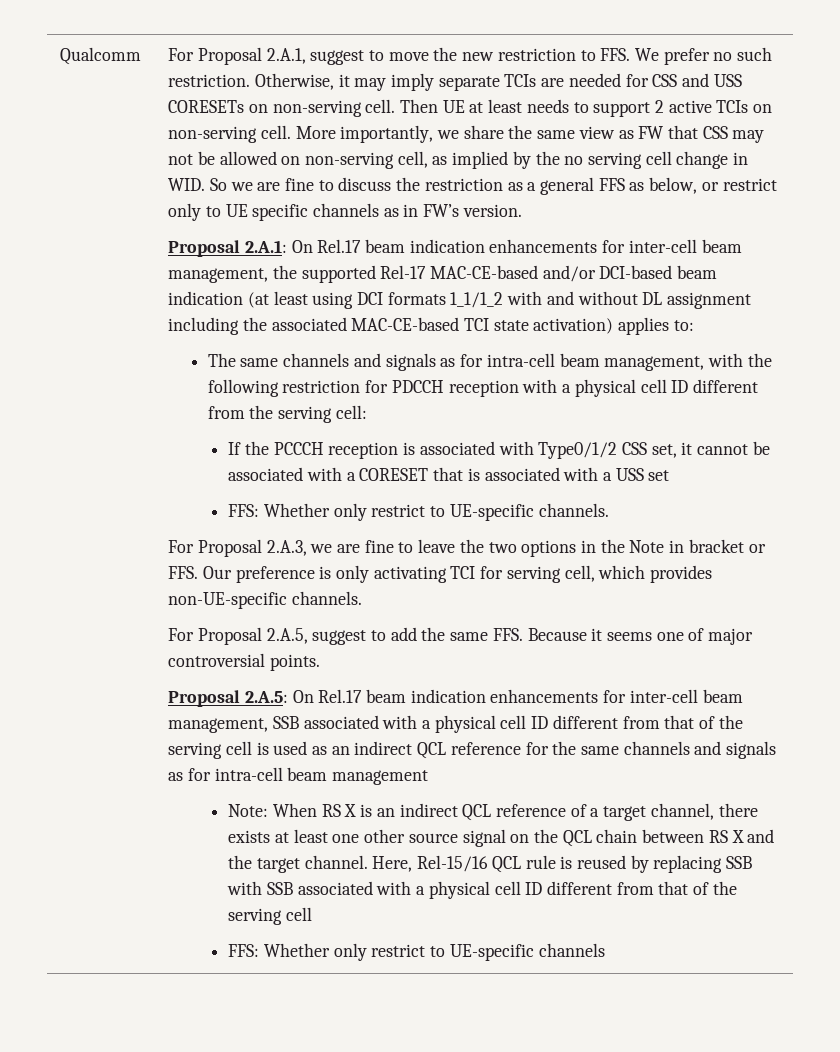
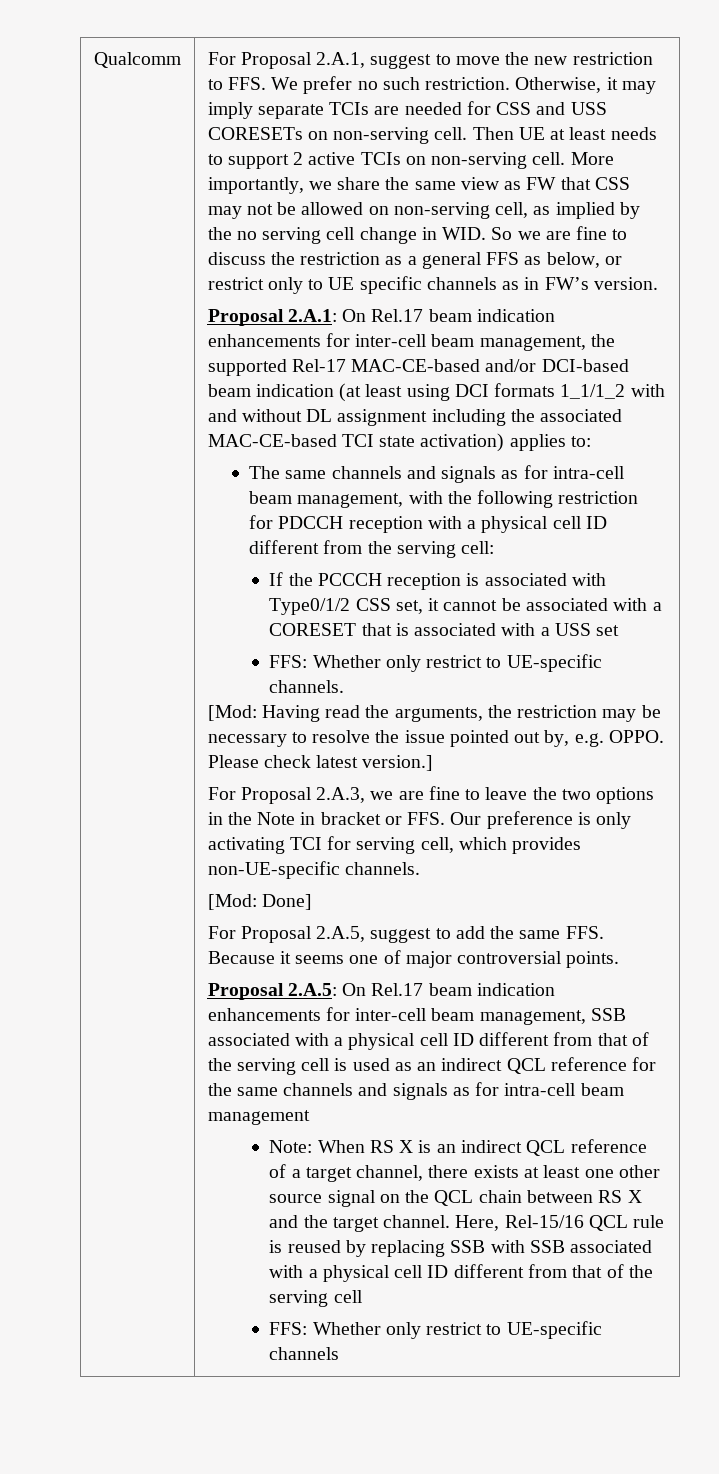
+ [Mod: Having read the arguments, the restriction may be necessary to resolve the issue pointed out by, e.g. OPPO. Please check latest version.]
+ [Mod: Done]

